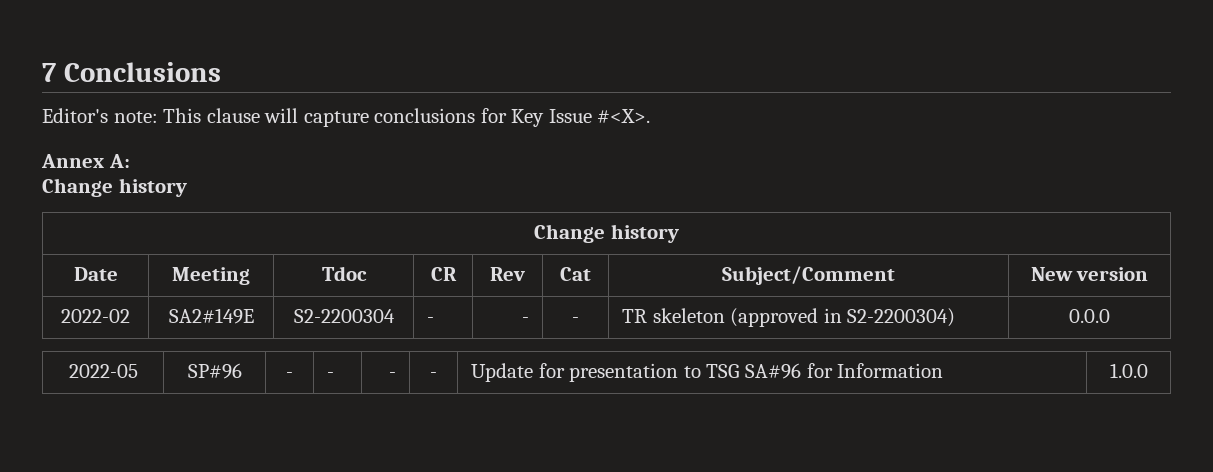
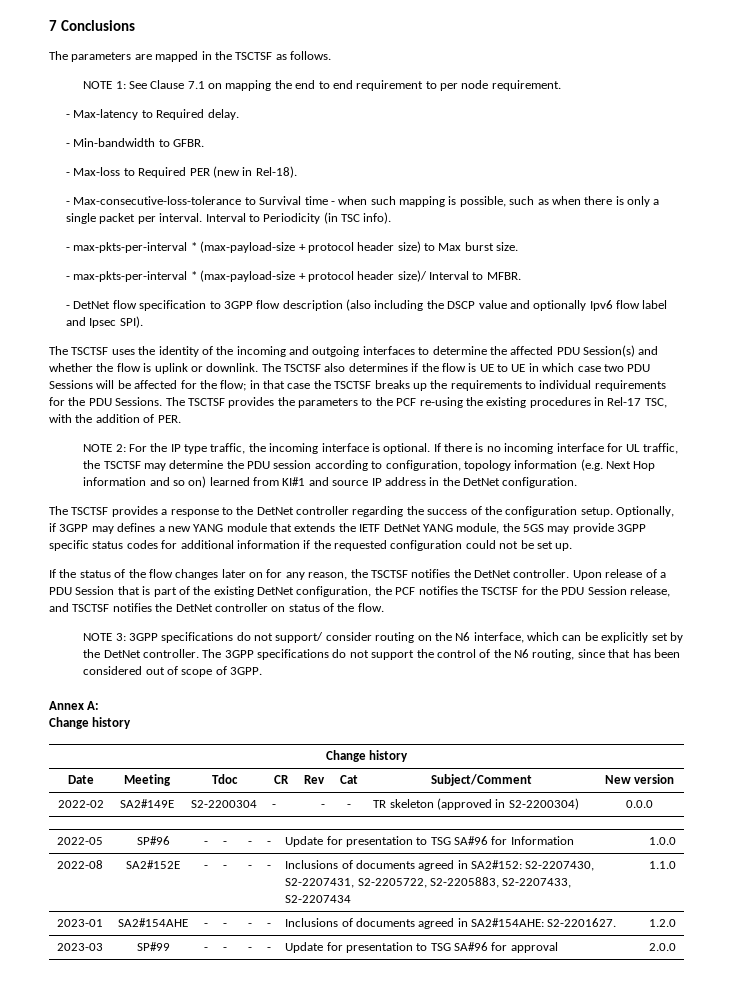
- Editor's note: This clause will capture conclusions for Key Issue #<X>.
+ The parameters are mapped in the TSCTSF as follows.
+ NOTE 1: See Clause 7.1 on mapping the end to end requirement to per node requirement.
+ - Max-latency to Required delay.
+ - Min-bandwidth to GFBR.
+ - Max-loss to Required PER (new in Rel-18).
+ - Max-consecutive-loss-tolerance to Survival time - when such mapping is possible, such as when there is only a single packet per interval. Interval to Periodicity (in TSC info).
+ - max-pkts-per-interval * (max-payload-size + protocol header size) to Max burst size.
+ - max-pkts-per-interval * (max-payload-size + protocol header size)/ Interval to MFBR.
+ - DetNet flow specification to 3GPP flow description (also including the DSCP value and optionally Ipv6 flow label and Ipsec SPI).
+ The TSCTSF uses the identity of the incoming and outgoing interfaces to determine the affected PDU Session(s) and whether the flow is uplink or downlink. The TSCTSF also determines if the flow is UE to UE in which case two PDU Sessions will be affected for the flow; in that case the TSCTSF breaks up the requirements to individual requirements for the PDU Sessions. The TSCTSF provides the parameters to the PCF re-using the existing procedures in Rel-17 TSC, with the addition of PER.
+ NOTE 2: For the IP type traffic, the incoming interface is optional. If there is no incoming interface for UL traffic, the TSCTSF may determine the PDU session according to configuration, topology information (e.g. Next Hop information and so on) learned from KI#1 and source IP address in the DetNet configuration.
+ The TSCTSF provides a response to the DetNet controller regarding the success of the configuration setup. Optionally, if 3GPP may defines a new YANG module that extends the IETF DetNet YANG module, the 5GS may provide 3GPP specific status codes for additional information if the requested configuration could not be set up.
+ If the status of the flow changes later on for any reason, the TSCTSF notifies the DetNet controller. Upon release of a PDU Session that is part of the existing DetNet configuration, the PCF notifies the TSCTSF for the PDU Session release, and TSCTSF notifies the DetNet controller on status of the flow.
+ NOTE 3: 3GPP specifications do not support/ consider routing on the N6 interface, which can be explicitly set by the DetNet controller. The 3GPP specifications do not support the control of the N6 routing, since that has been considered out of scope of 3GPP.
+ 2022-08 | SA2#152E | - | - | - | - | Inclusions of documents agreed in SA2#152: S2-2207430, S2-2207431, S2-2205722, S2-2205883, S2-2207433, S2-2207434 | 1.1.0
+ 2023-01 | SA2#154AHE | - | - | - | - | Inclusions of documents agreed in SA2#154AHE: S2-2201627. | 1.2.0
+ 2023-03 | SP#99 | - | - | - | - | Update for presentation to TSG SA#96 for approval | 2.0.0

